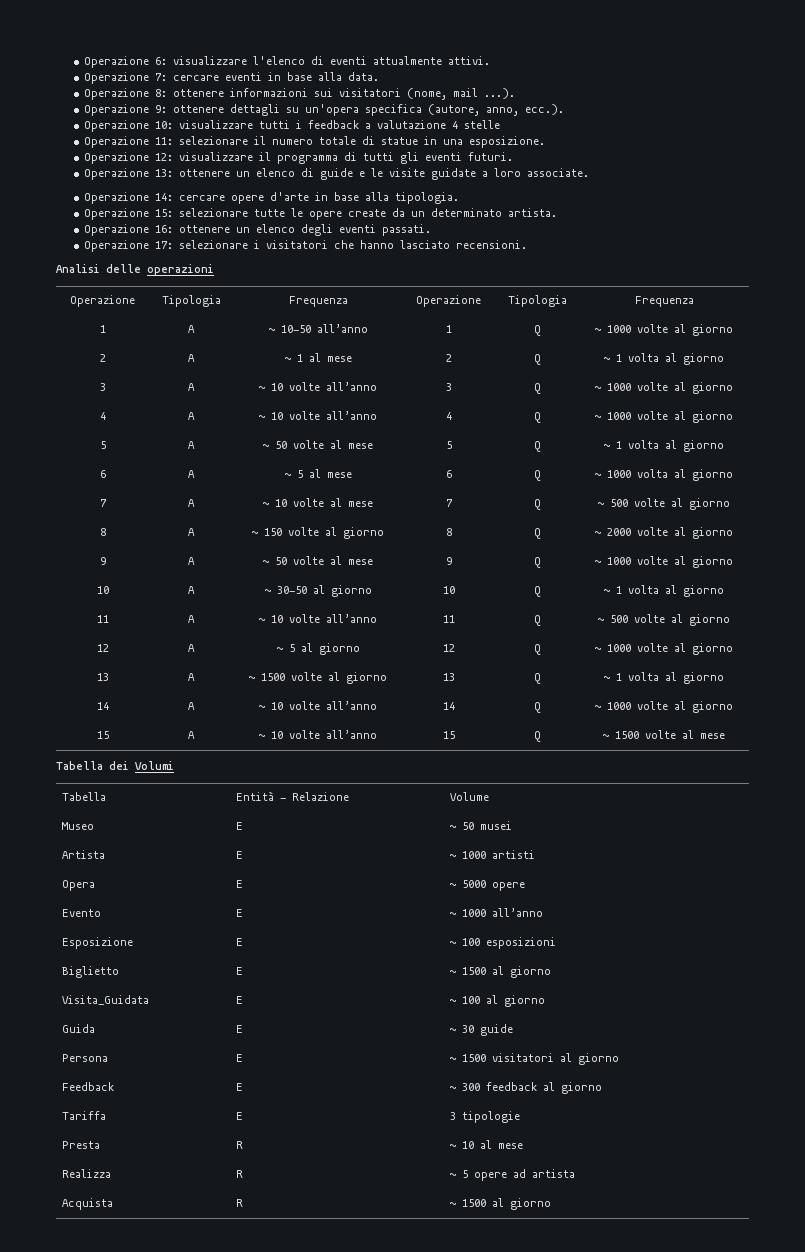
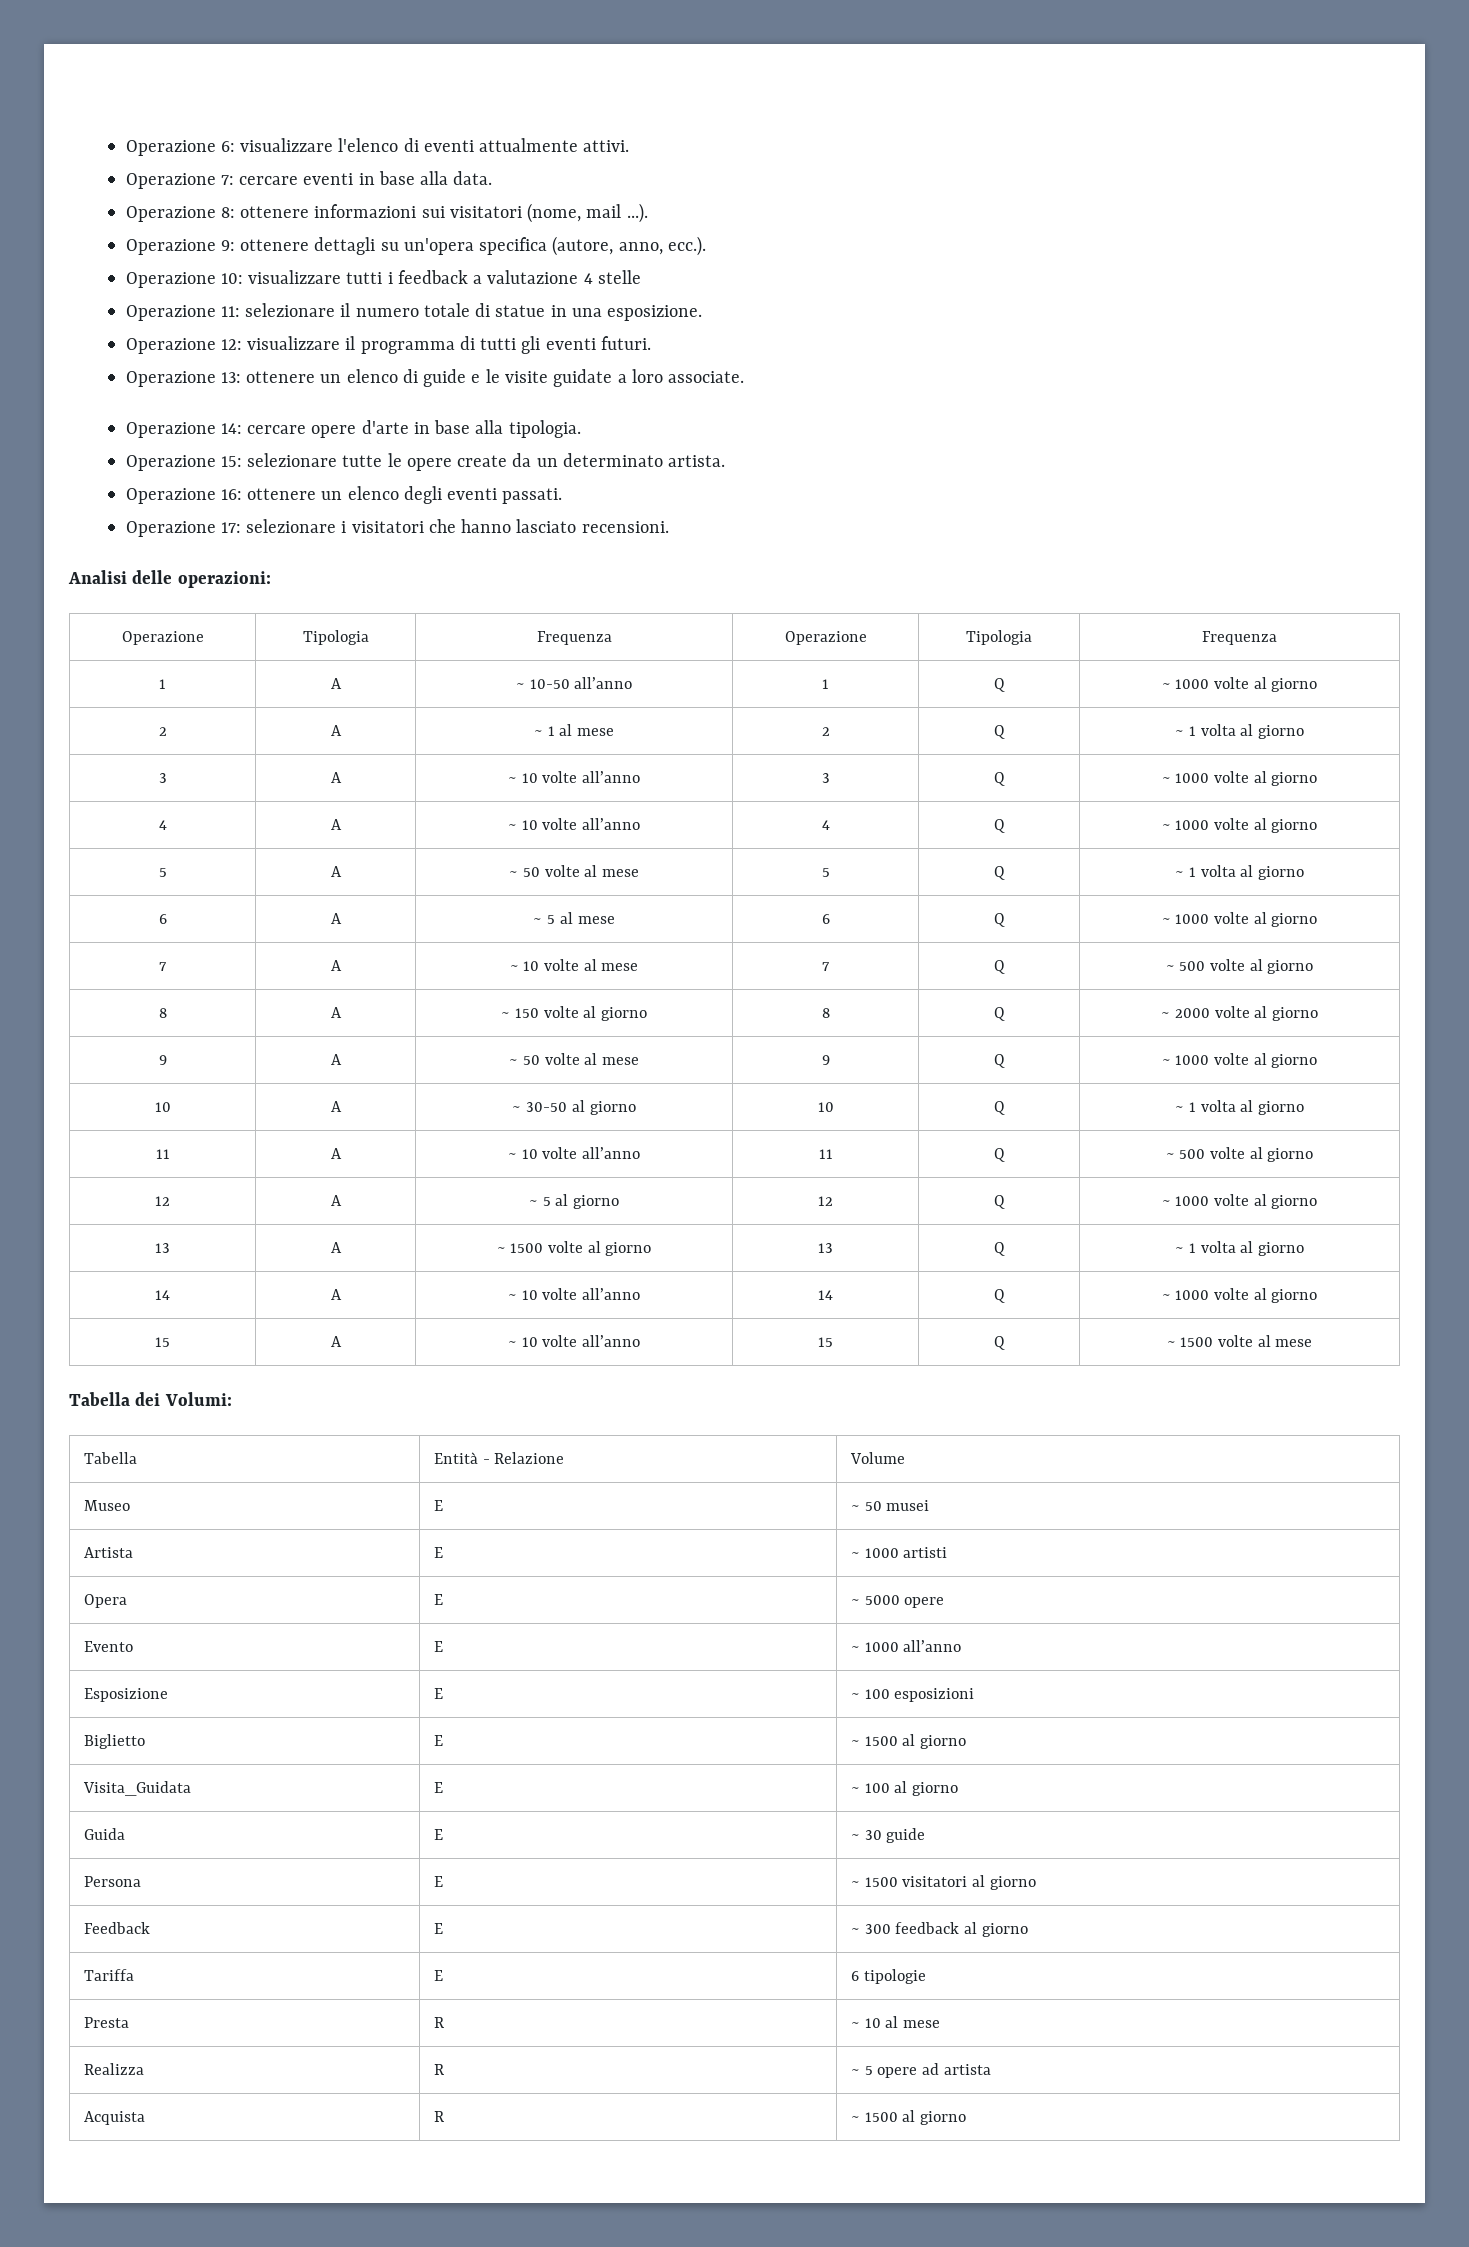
- Analisi delle operazioni
+ Analisi delle operazioni:
- 6 | A | ~ 5 al mese | 6 | Q | ~ 1000 volta al giorno
+ 6 | A | ~ 5 al mese | 6 | Q | ~ 1000 volte al giorno
- Tabella dei Volumi
+ Tabella dei Volumi:
- Tariffa | E | 3 tipologie
+ Tariffa | E | 6 tipologie

